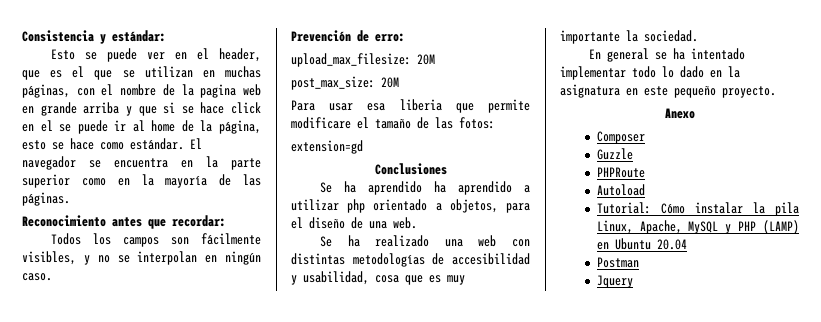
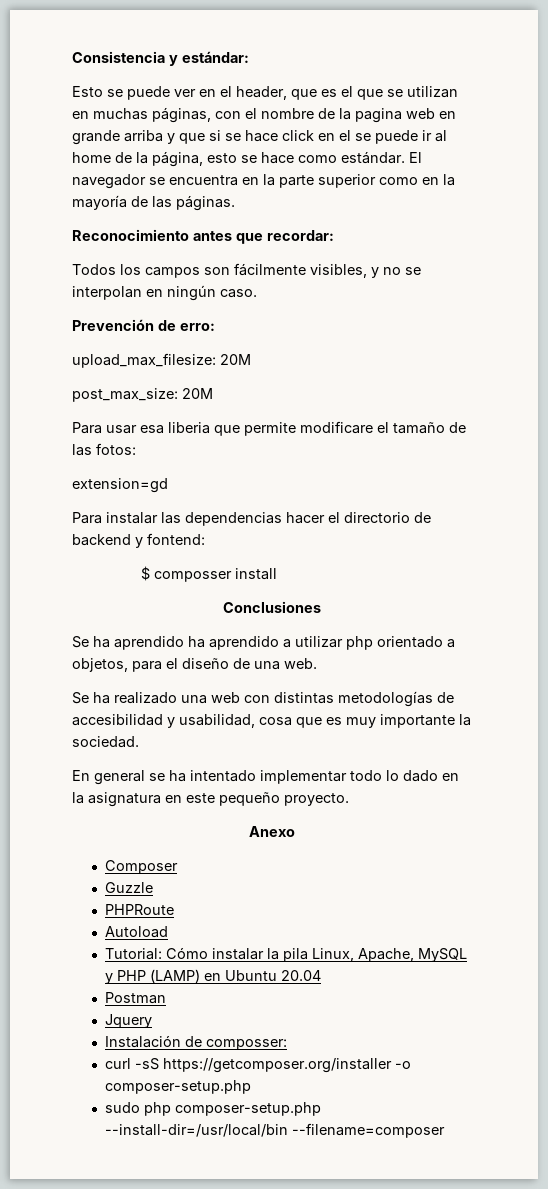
+ Para instalar las dependencias hacer el directorio de backend y fontend:
+ $ composser install
+ Instalación de composser:
+ curl -sS https://getcomposer.org/installer -o composer-setup.php
+ sudo php composer-setup.php --install-dir=/usr/local/bin --filename=composer

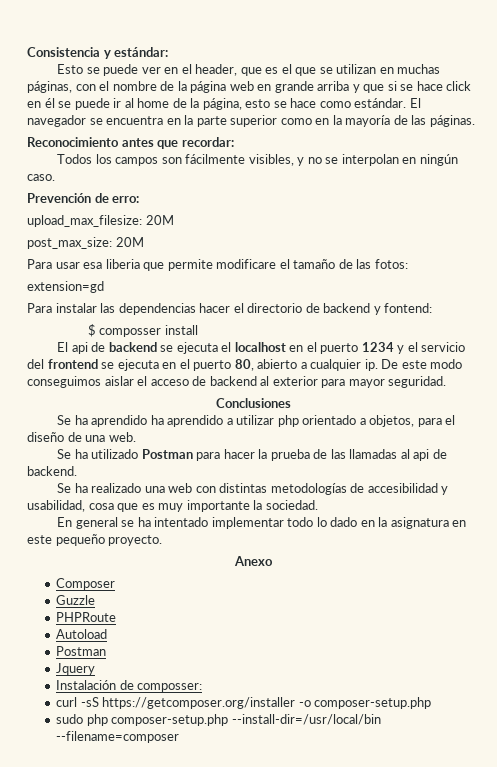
- Esto se puede ver en el header, que es el que se utilizan en muchas páginas, con el nombre de la pagina web en grande arriba y que si se hace click en el se puede ir al home de la página, esto se hace como estándar.
+ Esto se puede ver en el header, que es el que se utilizan en muchas páginas, con el nombre de la página web en grande arriba y que si se hace click en él se puede ir al home de la página, esto se hace como estándar.
+ El api de backend se ejecuta el localhost en el puerto 1234 y el servicio del frontend se ejecuta en el puerto 80, abierto a cualquier ip. De este modo conseguimos aislar el acceso de backend al exterior para mayor seguridad.
+ Se ha utilizado Postman para hacer la prueba de las llamadas al api de backend.
- Tutorial: Cómo instalar la pila Linux, Apache, MySQL y PHP (LAMP) en Ubuntu 20.04

